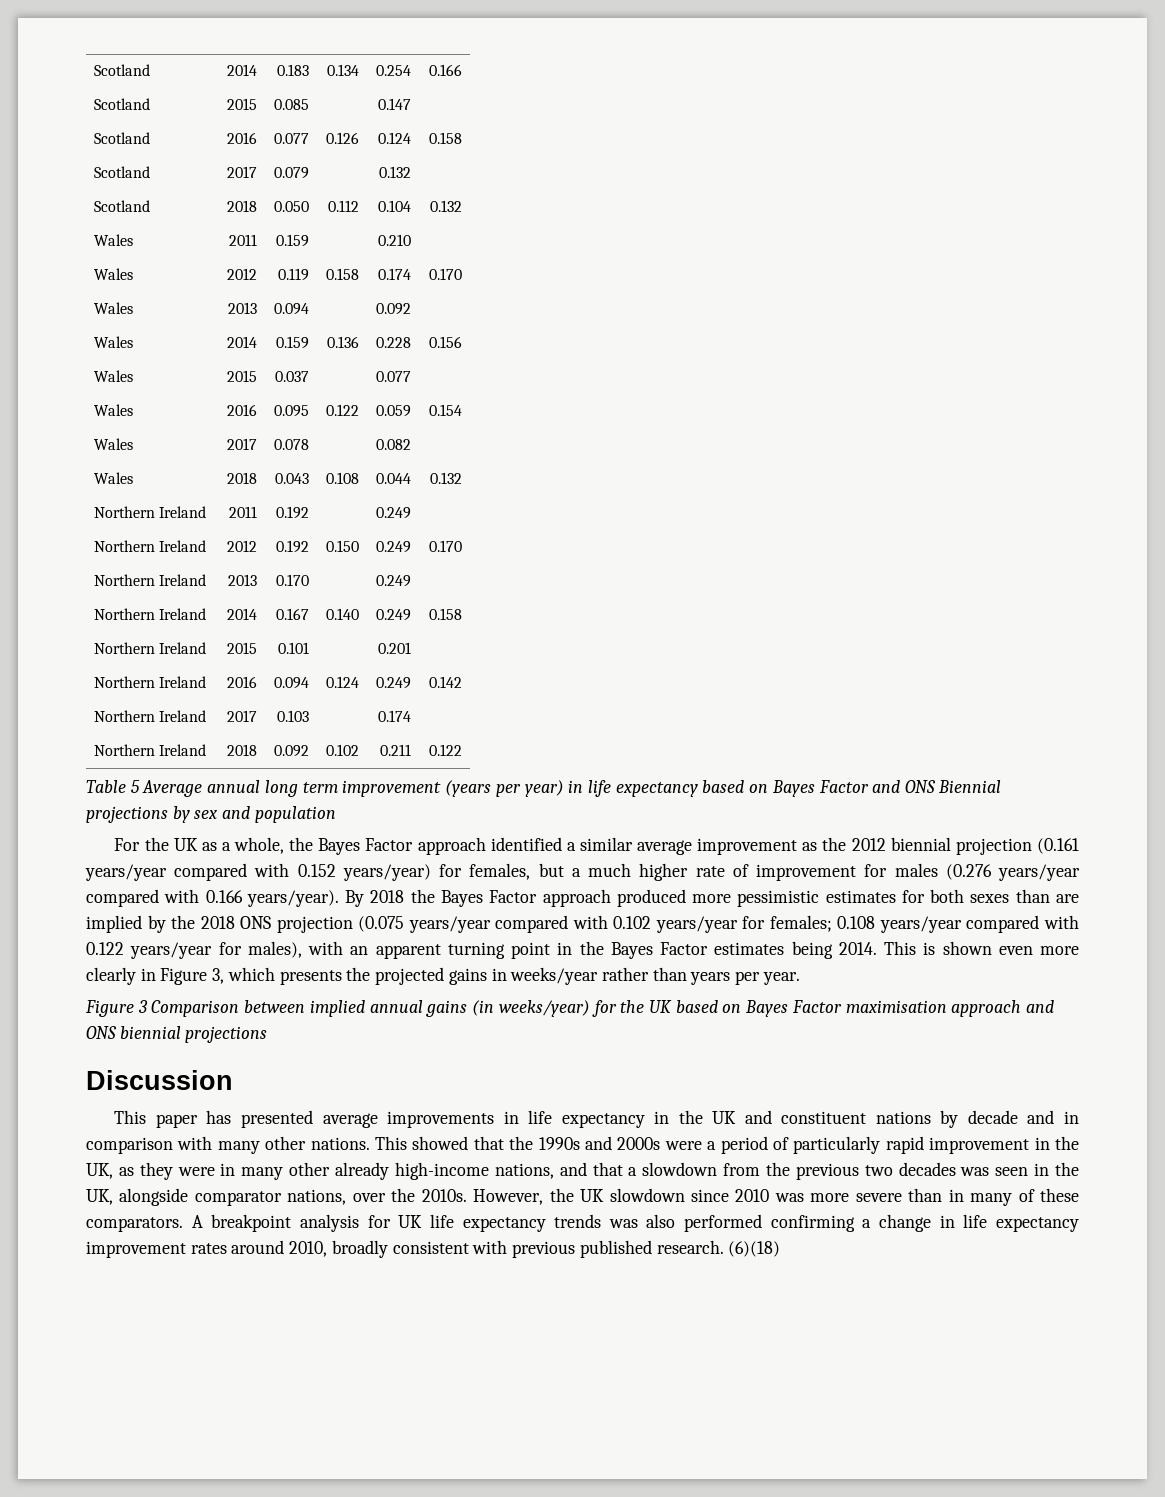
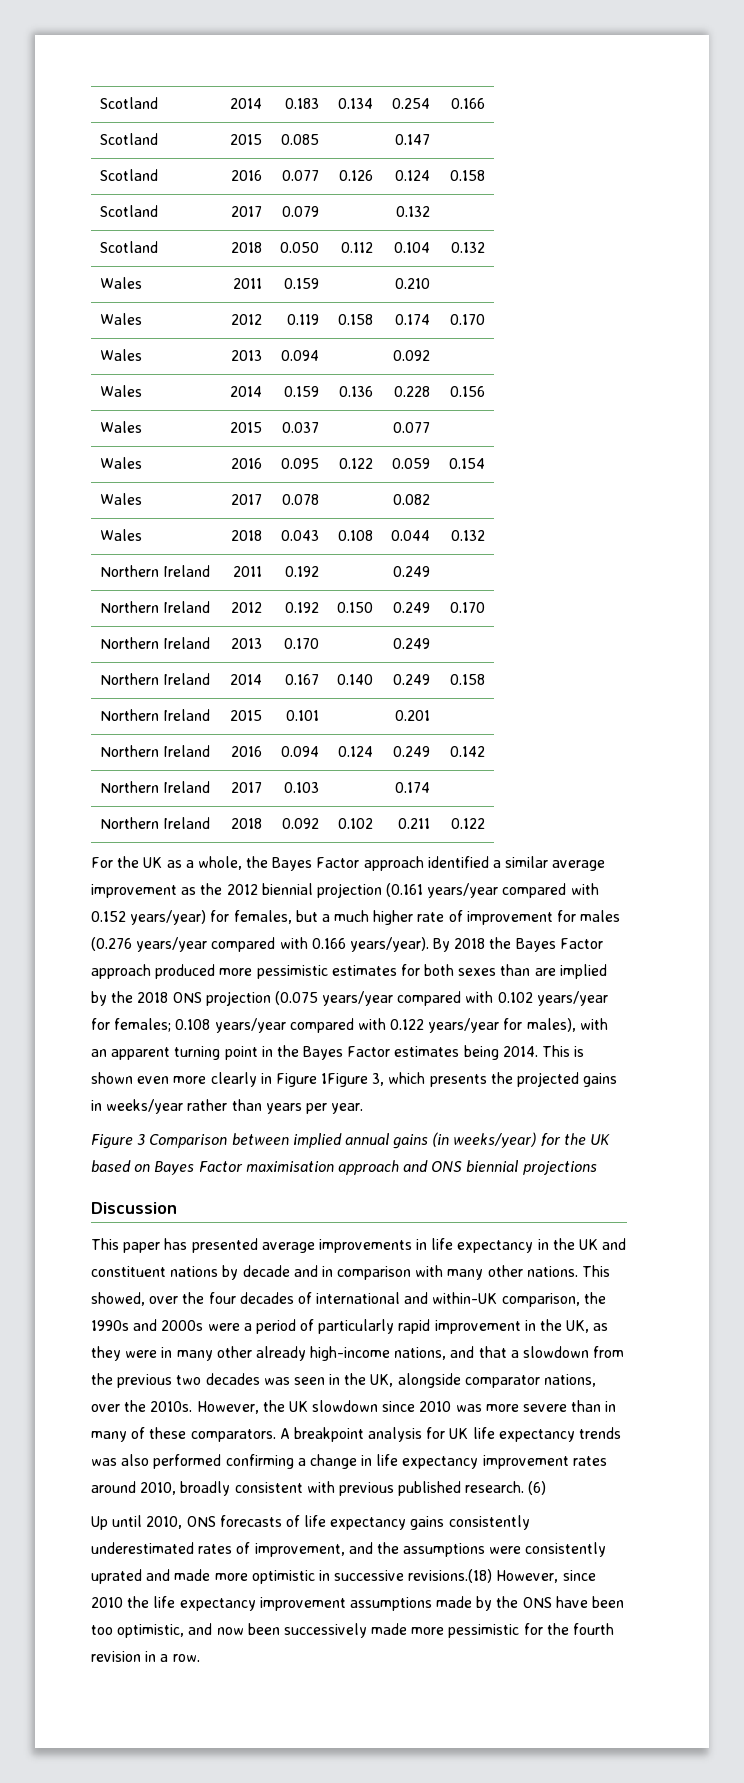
- Table 5 Average annual long term improvement (years per year) in life expectancy based on Bayes Factor and ONS Biennial projections by sex and population
- This is shown even more clearly in Figure 3, which presents the projected gains in weeks/year rather than years per year.
+ This is shown even more clearly in Figure 1Figure 3, which presents the projected gains in weeks/year rather than years per year.
- This showed that the 1990s and 2000s were a period of particularly rapid improvement in the UK, as they were in many other already high-income nations, and that a slowdown from the previous two decades was seen in the UK, alongside comparator nations, over the 2010s.
+ This showed, over the four decades of international and within-UK comparison, the 1990s and 2000s were a period of particularly rapid improvement in the UK, as they were in many other already high-income nations, and that a slowdown from the previous two decades was seen in the UK, alongside comparator nations, over the 2010s.
- (6)(18)
+ (6)
+ Up until 2010, ONS forecasts of life expectancy gains consistently underestimated rates of improvement, and the assumptions were consistently uprated and made more optimistic in successive revisions.(18) However, since 2010 the life expectancy improvement assumptions made by the ONS have been too optimistic, and now been successively made more pessimistic for the fourth revision in a row.

